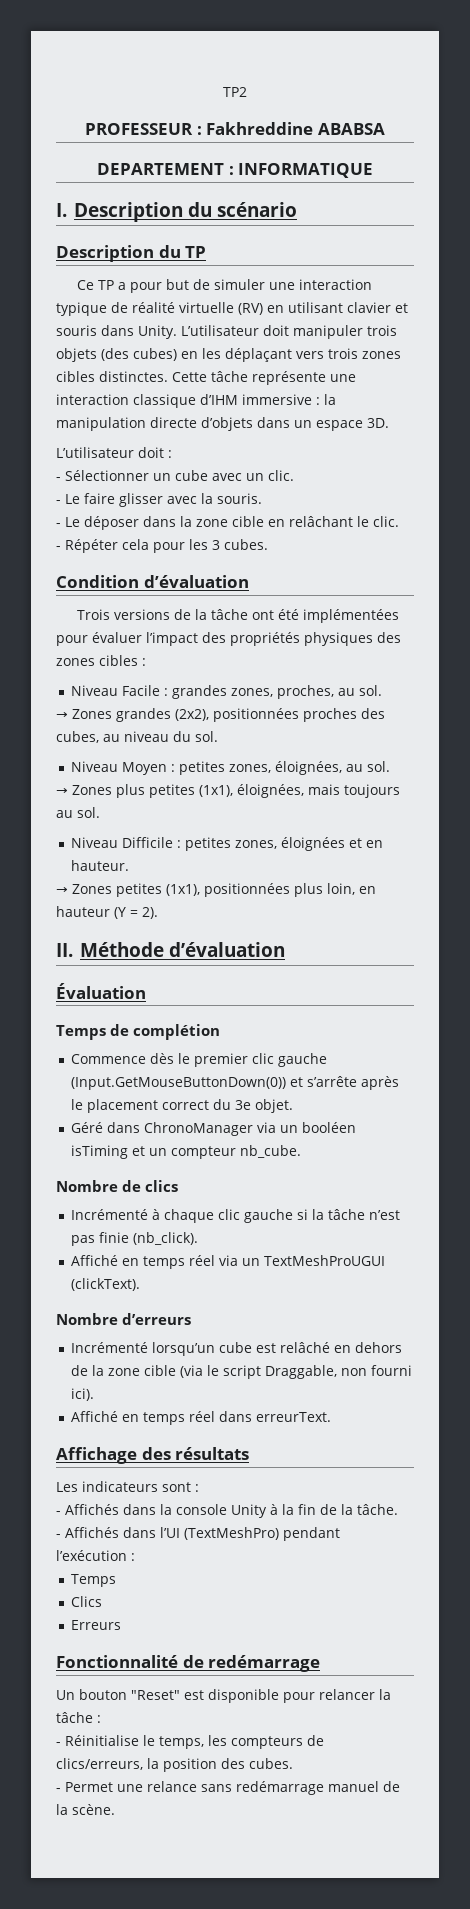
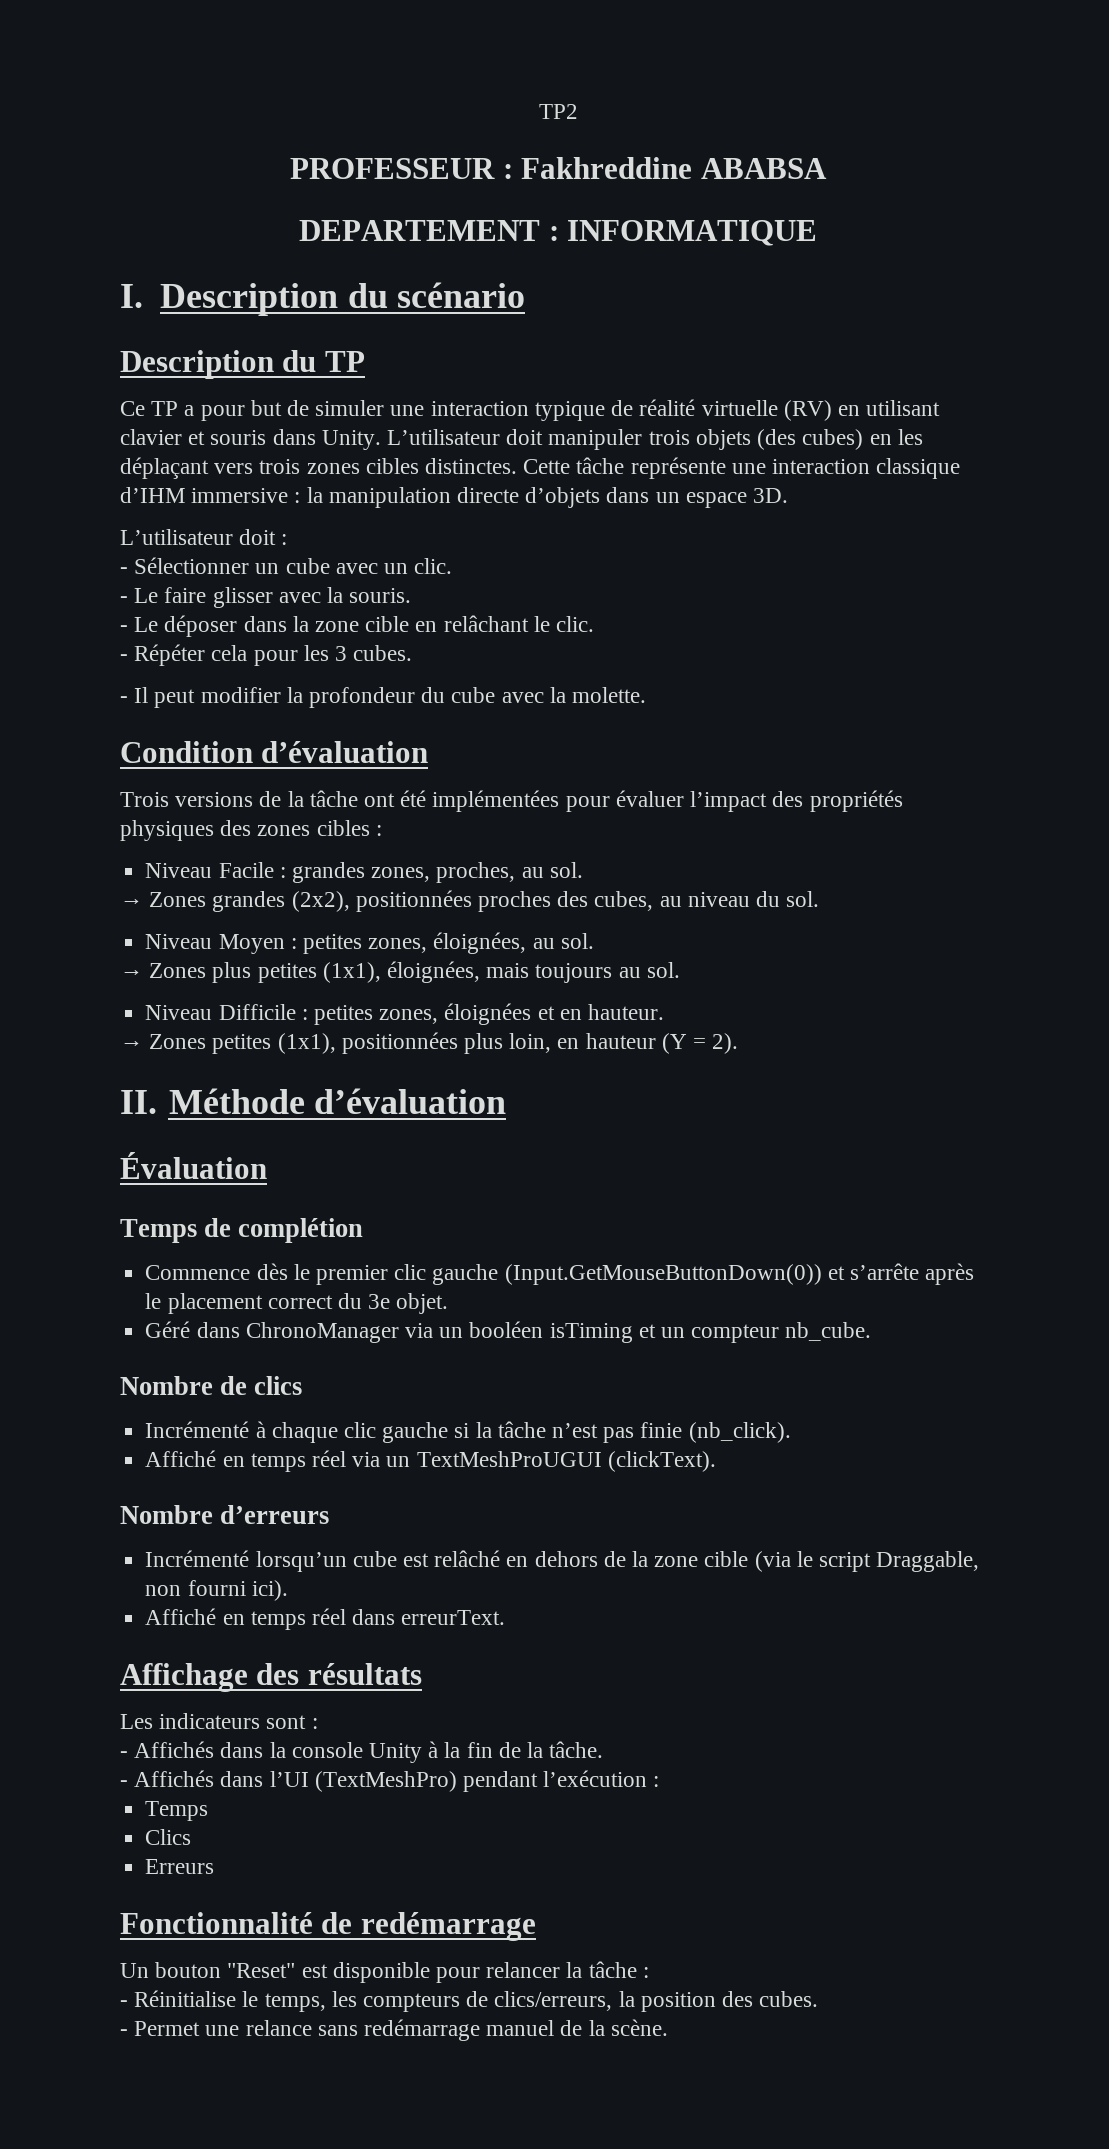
+ - Il peut modifier la profondeur du cube avec la molette.

